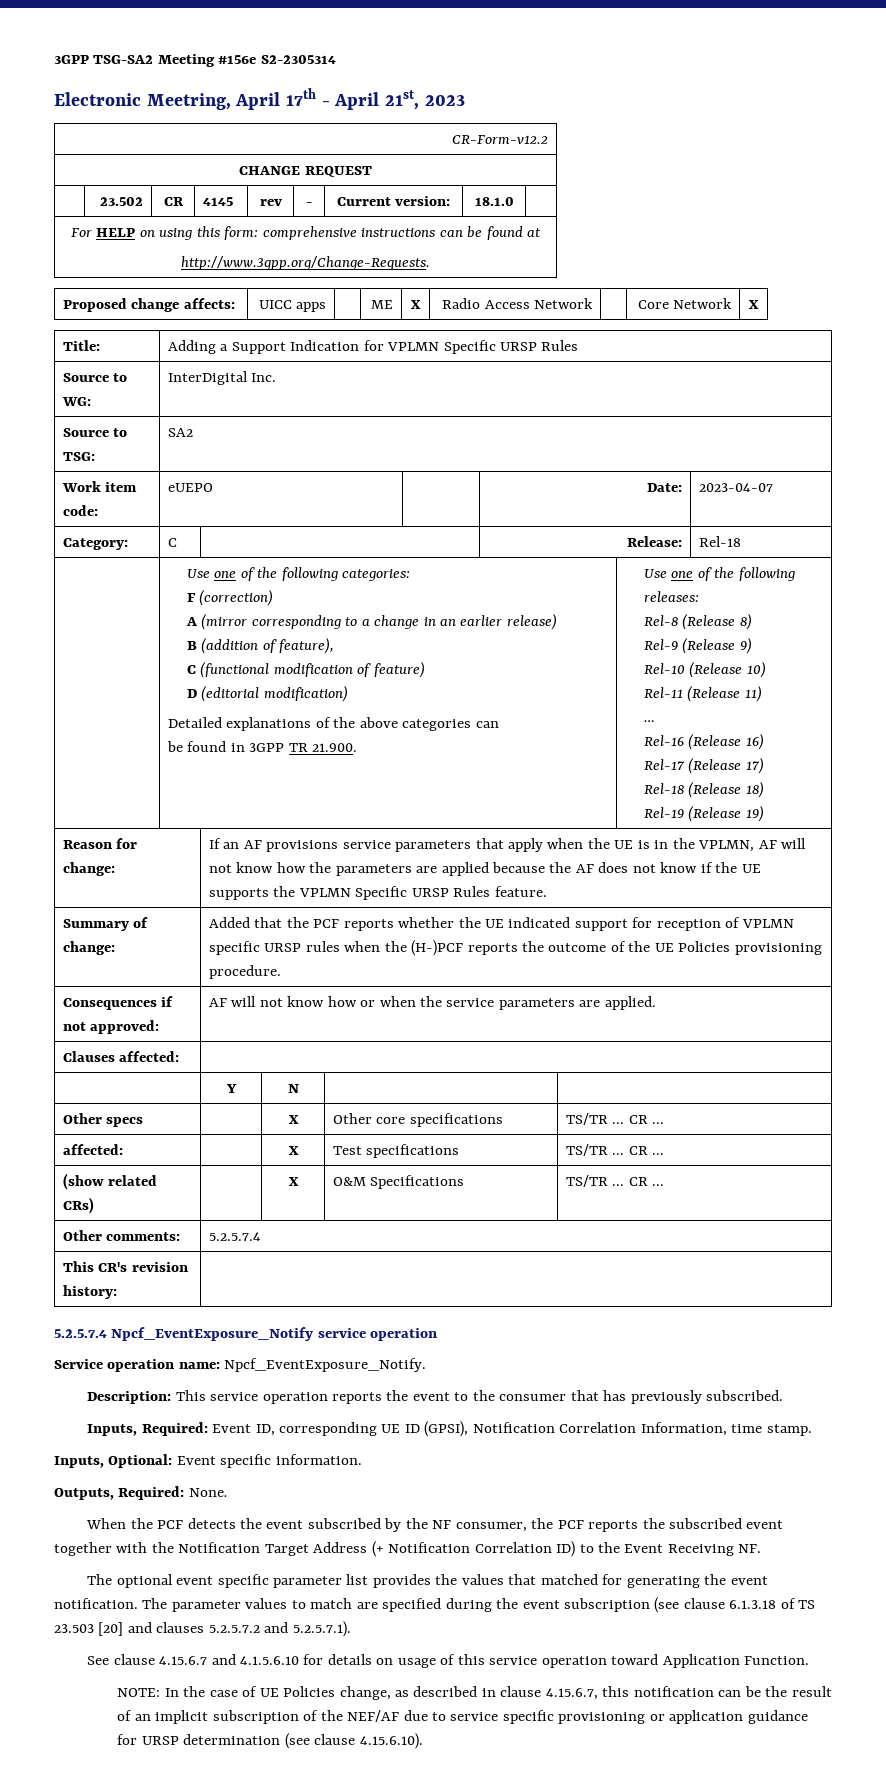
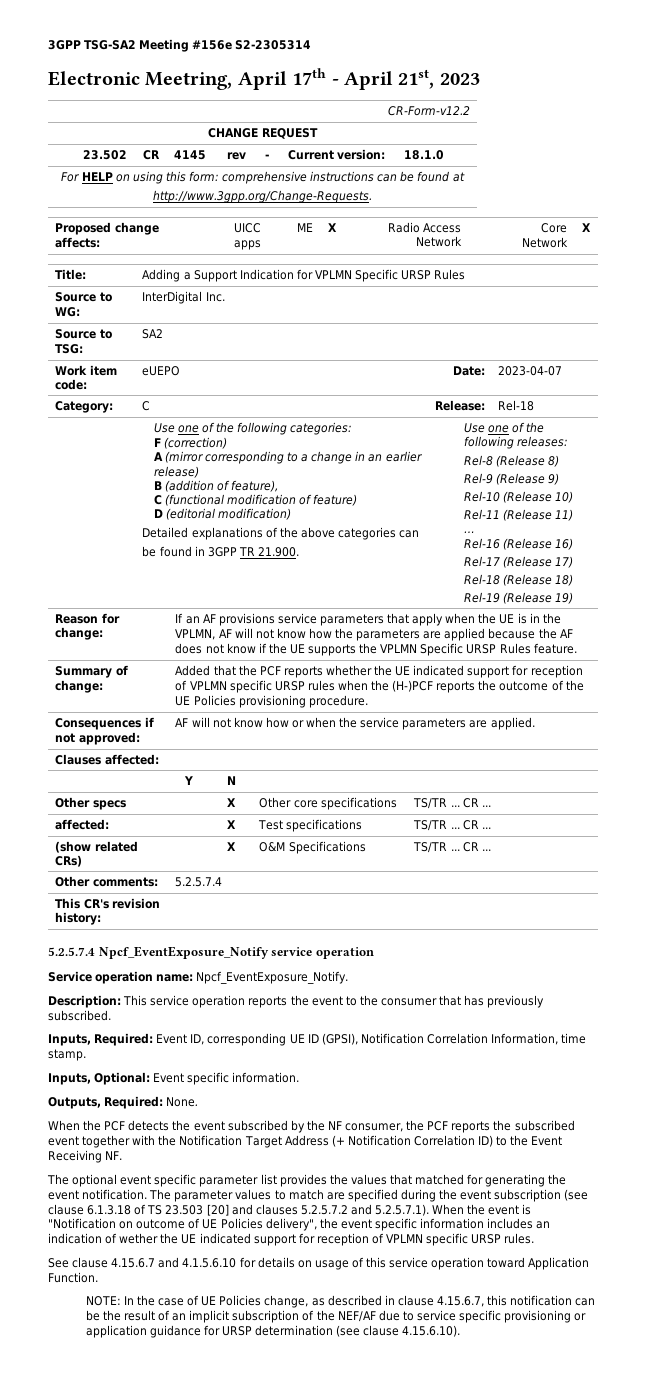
- The parameter values to match are specified during the event subscription (see clause 6.1.3.18 of TS 23.503 [20] and clauses 5.2.5.7.2 and 5.2.5.7.1).
+ The parameter values to match are specified during the event subscription (see clause 6.1.3.18 of TS 23.503 [20] and clauses 5.2.5.7.2 and 5.2.5.7.1). When the event is "Notification on outcome of UE Policies delivery", the event specific information includes an indication of wether the UE indicated support for reception of VPLMN specific URSP rules.

